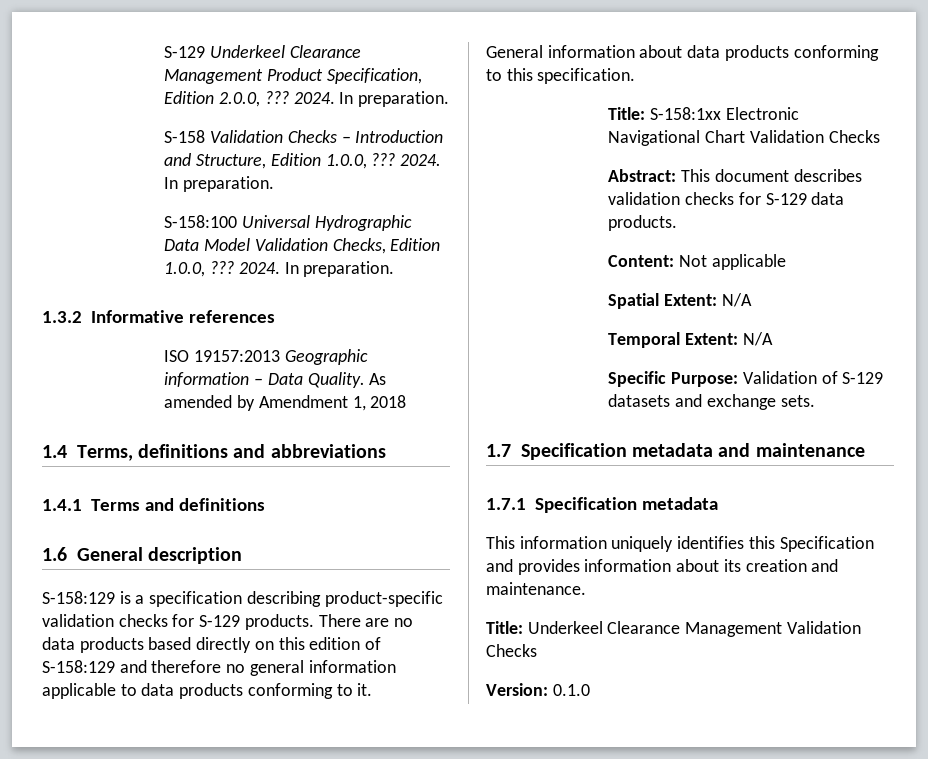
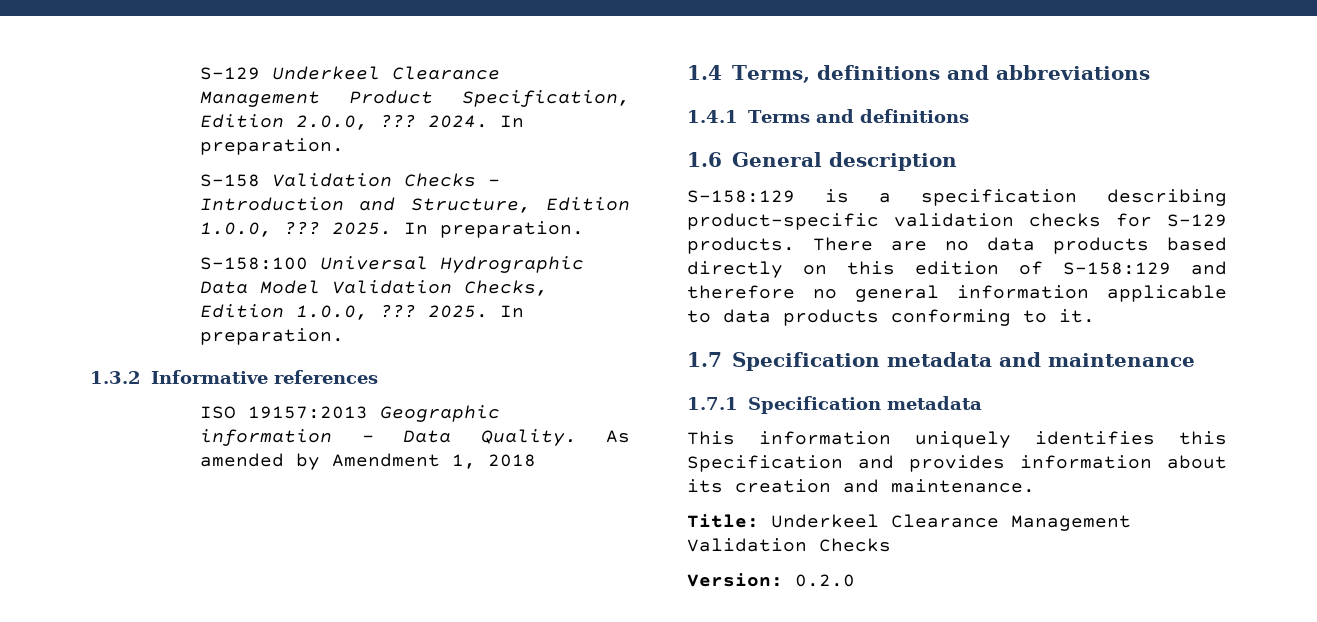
- S-158 Validation Checks – Introduction and Structure, Edition 1.0.0, ??? 2024.
+ S-158 Validation Checks – Introduction and Structure, Edition 1.0.0, ??? 2025.
- S-158:100 Universal Hydrographic Data Model Validation Checks, Edition 1.0.0, ??? 2024.
+ S-158:100 Universal Hydrographic Data Model Validation Checks, Edition 1.0.0, ??? 2025.
- General information about data products conforming to this specification.
- Title: S-158:1xx Electronic Navigational Chart Validation Checks
- Abstract: This document describes validation checks for S-129 data products.
- Content: Not applicable
- Spatial Extent: N/A
- Temporal Extent: N/A
- Specific Purpose: Validation of S-129 datasets and exchange sets.
- Version: 0.1.0
+ Version: 0.2.0

